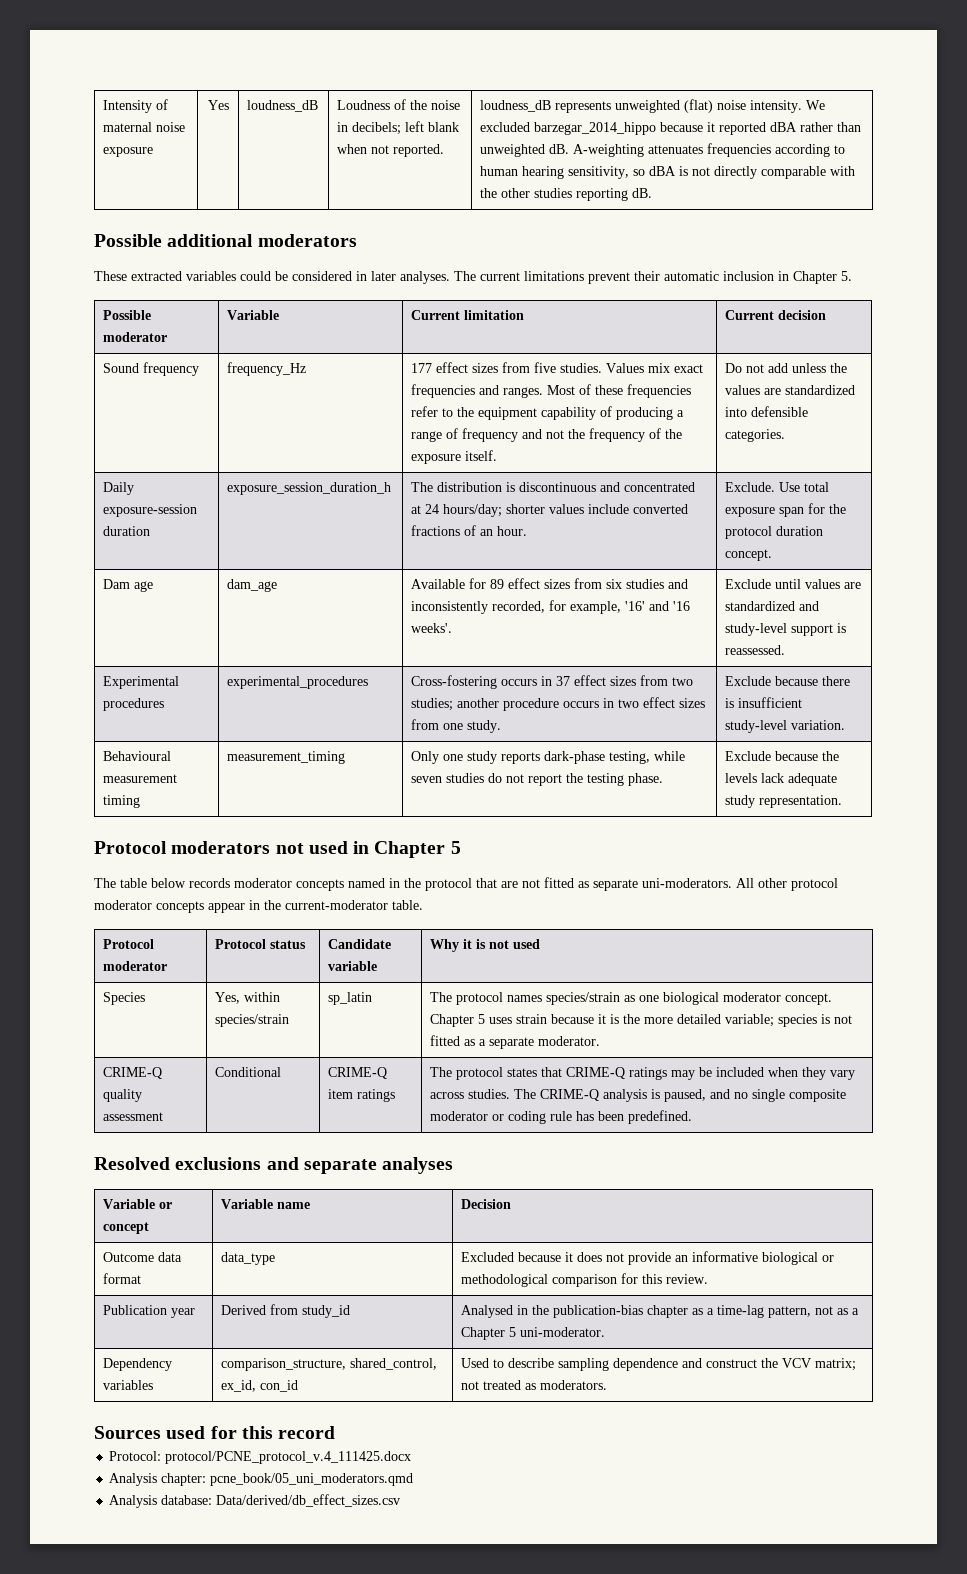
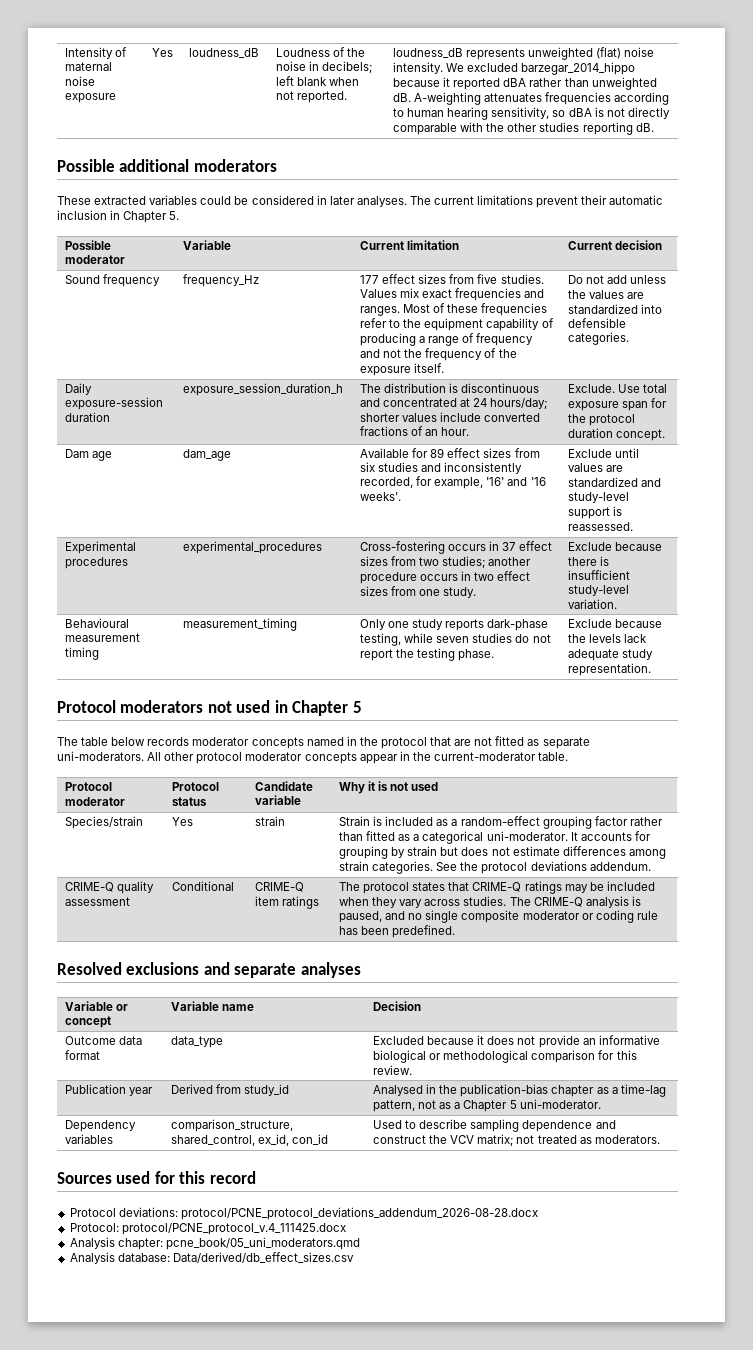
- Species | Yes, within species/strain | sp_latin | The protocol names species/strain as one biological moderator concept. Chapter 5 uses strain because it is the more detailed variable; species is not fitted as a separate moderator.
+ Species/strain | Yes | strain | Strain is included as a random-effect grouping factor rather than fitted as a categorical uni-moderator. It accounts for grouping by strain but does not estimate differences among strain categories. See the protocol deviations addendum.
+ Protocol deviations: protocol/PCNE_protocol_deviations_addendum_2026-08-28.docx

